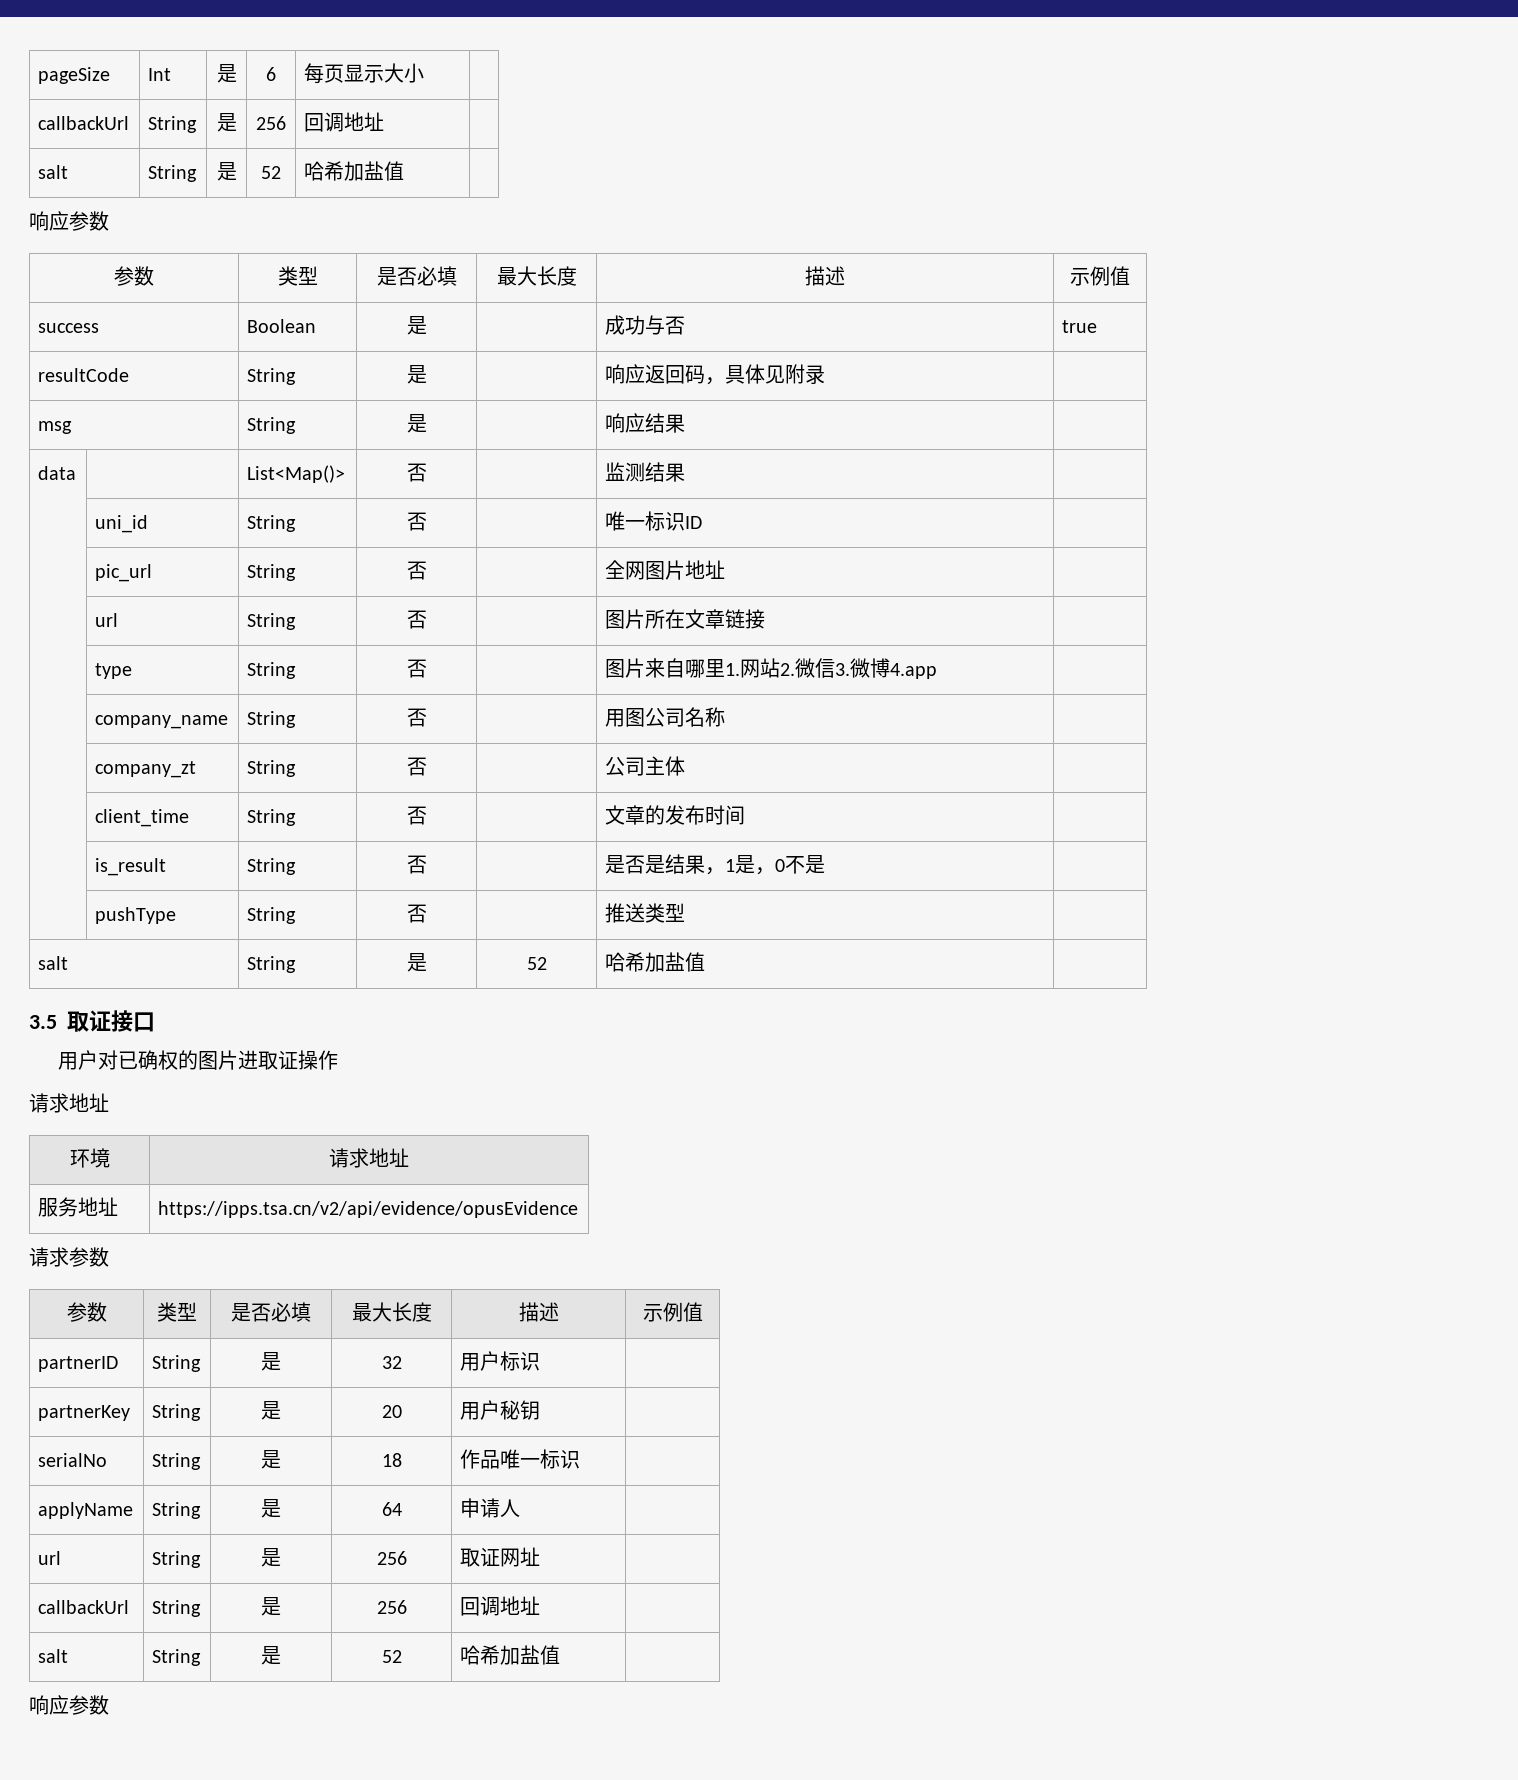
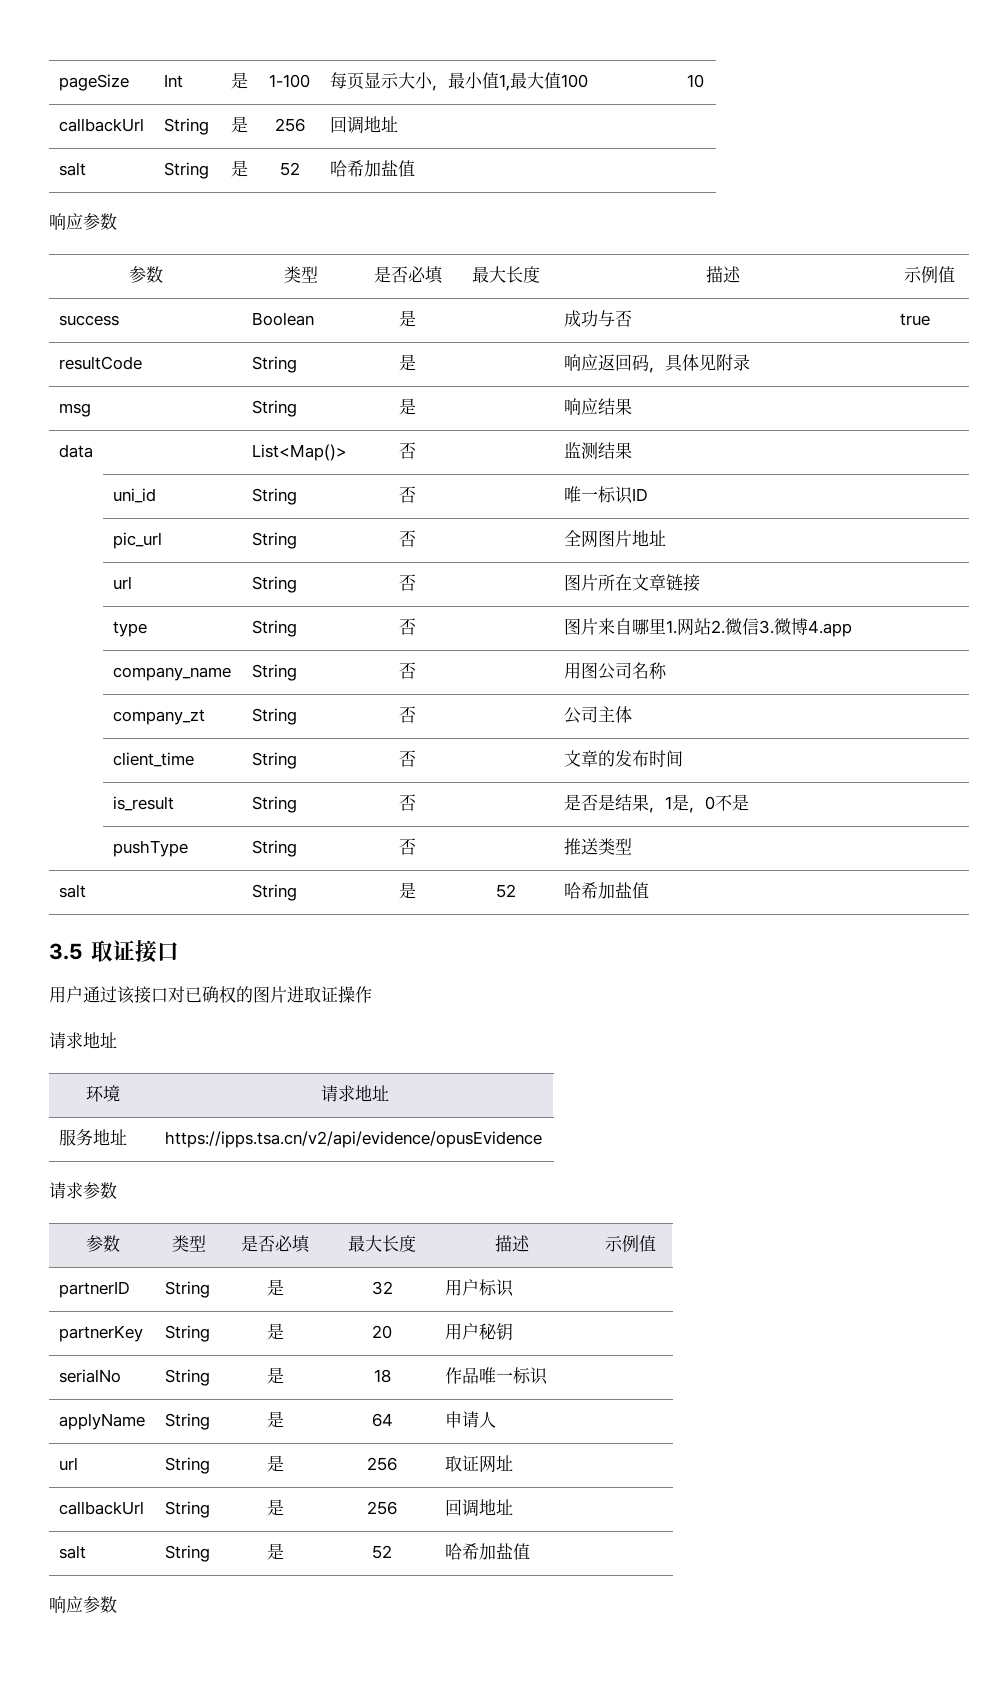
- pageSize | Int | 是 | 6 | 每页显示大小 |
+ pageSize | Int | 是 | 1-100 | 每页显示大小，最小值1,最大值100 | 10
- 用户对已确权的图片进取证操作
+ 用户通过该接口对已确权的图片进取证操作

